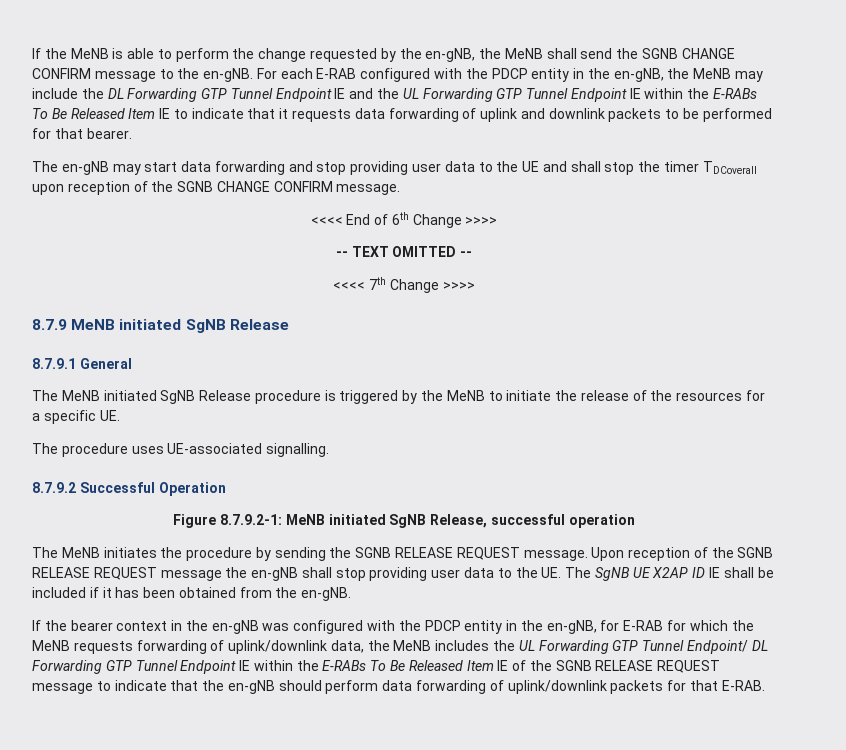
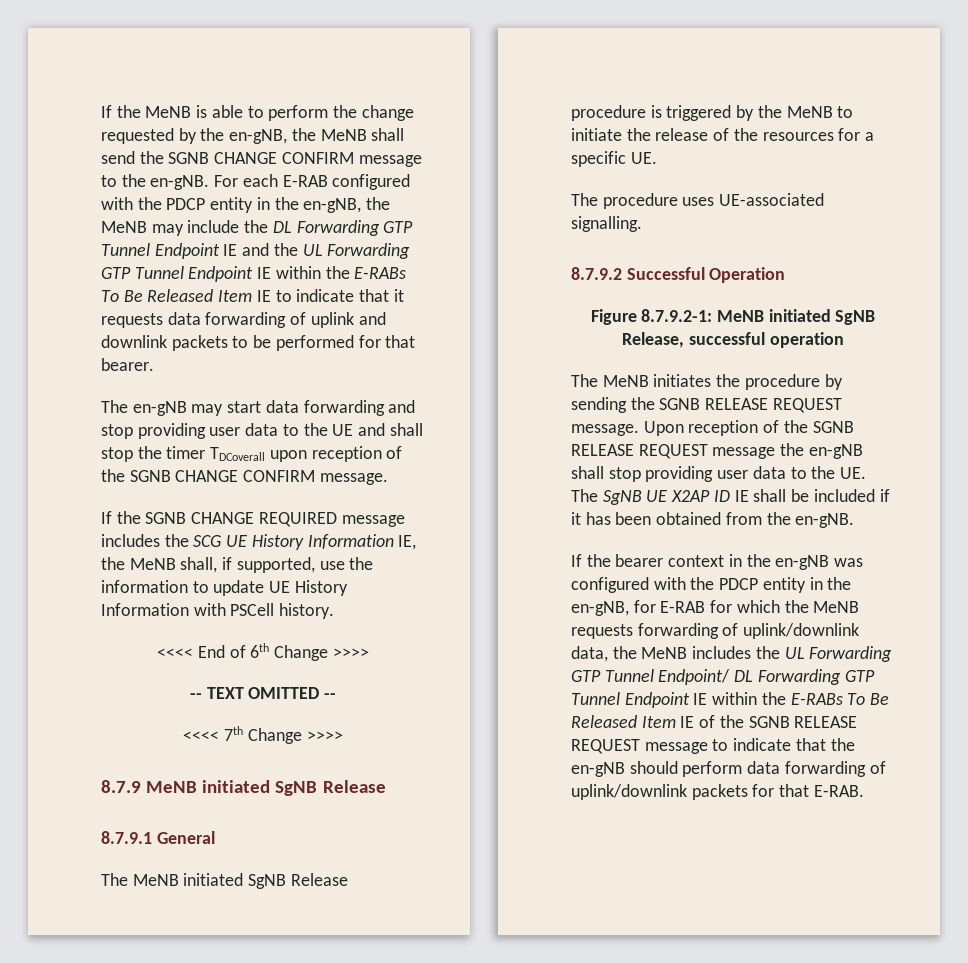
+ If the SGNB CHANGE REQUIRED message includes the SCG UE History Information IE, the MeNB shall, if supported, use the information to update UE History Information with PSCell history.

